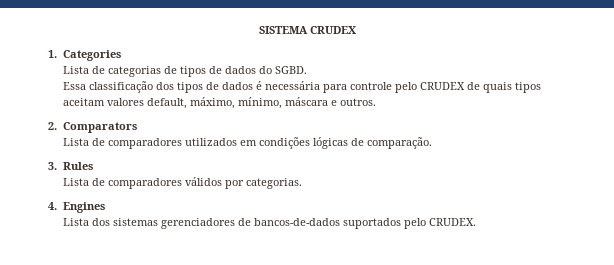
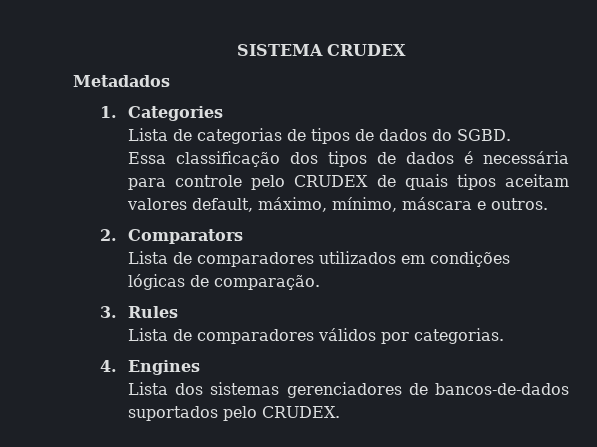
+ Metadados

